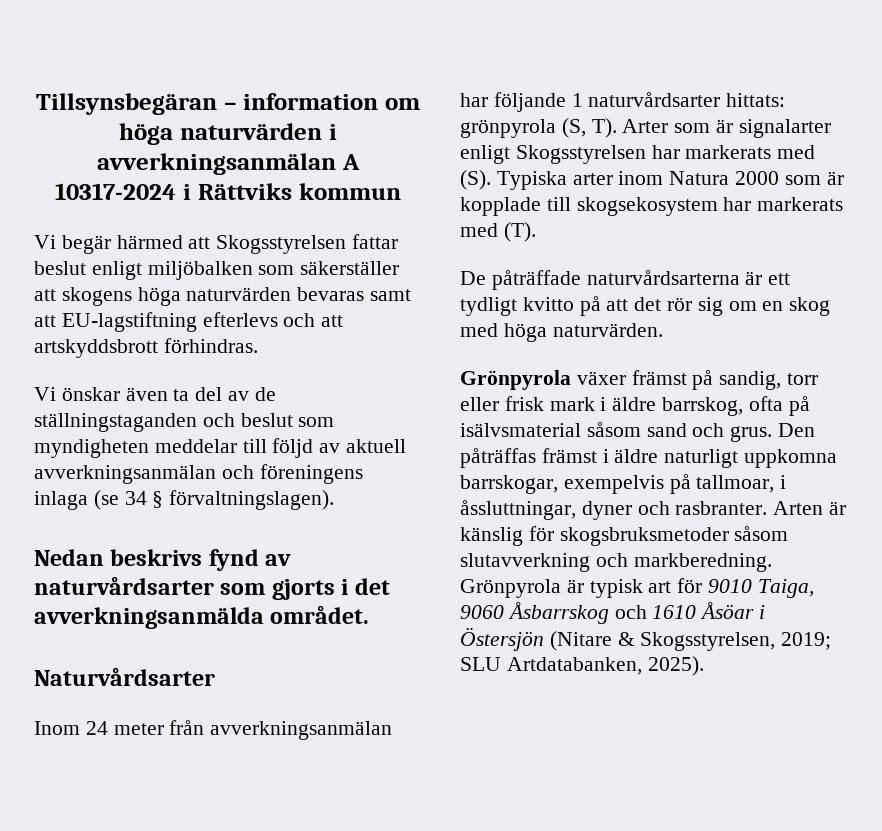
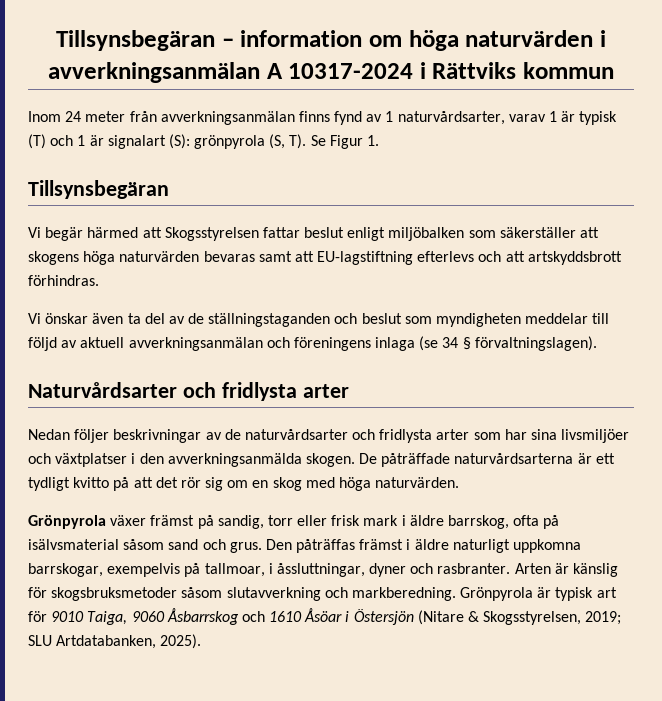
+ Inom 24 meter från avverkningsanmälan finns fynd av 1 naturvårdsarter, varav 1 är typisk (T) och 1 är signalart (S): grönpyrola (S, T). Se Figur 1.
+ Tillsynsbegäran
- Nedan beskrivs fynd av naturvårdsarter som gjorts i det avverkningsanmälda området.
- Naturvårdsarter
- Inom 24 meter från avverkningsanmälan har följande 1 naturvårdsarter hittats: grönpyrola (S, T). Arter som är signalarter enligt Skogsstyrelsen har markerats med (S). Typiska arter inom Natura 2000 som är kopplade till skogsekosystem har markerats med (T).
- De påträffade naturvårdsarterna är ett tydligt kvitto på att det rör sig om en skog med höga naturvärden.
+ Naturvårdsarter och fridlysta arter
+ Nedan följer beskrivningar av de naturvårdsarter och fridlysta arter som har sina livsmiljöer och växtplatser i den avverkningsanmälda skogen. De påträffade naturvårdsarterna är ett tydligt kvitto på att det rör sig om en skog med höga naturvärden.

